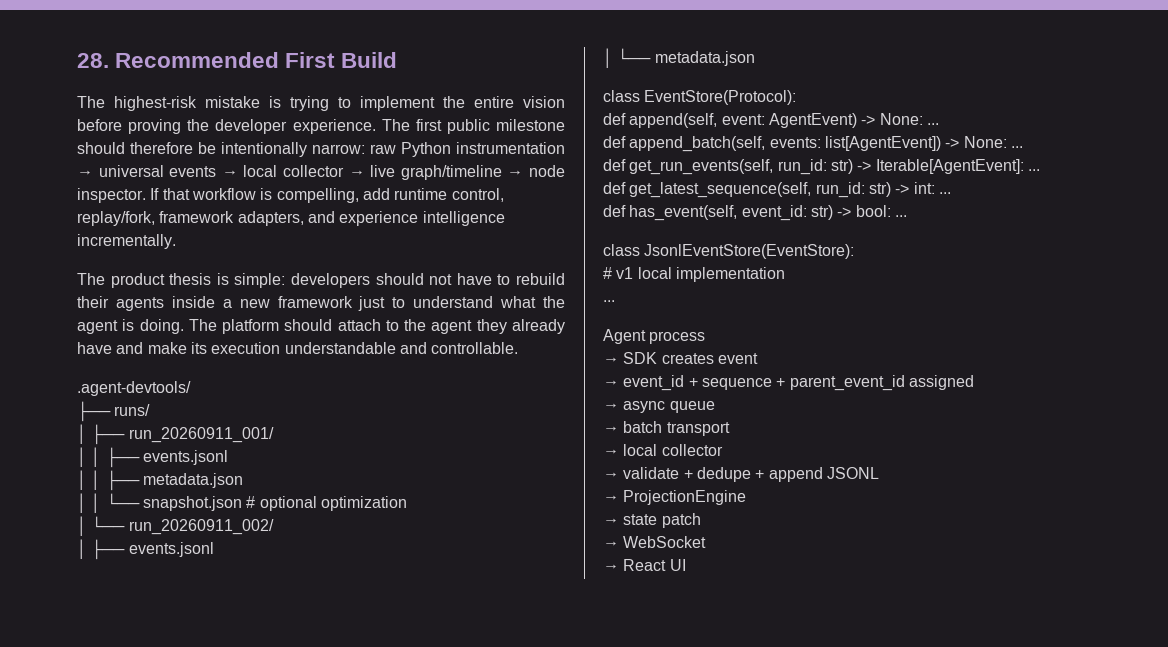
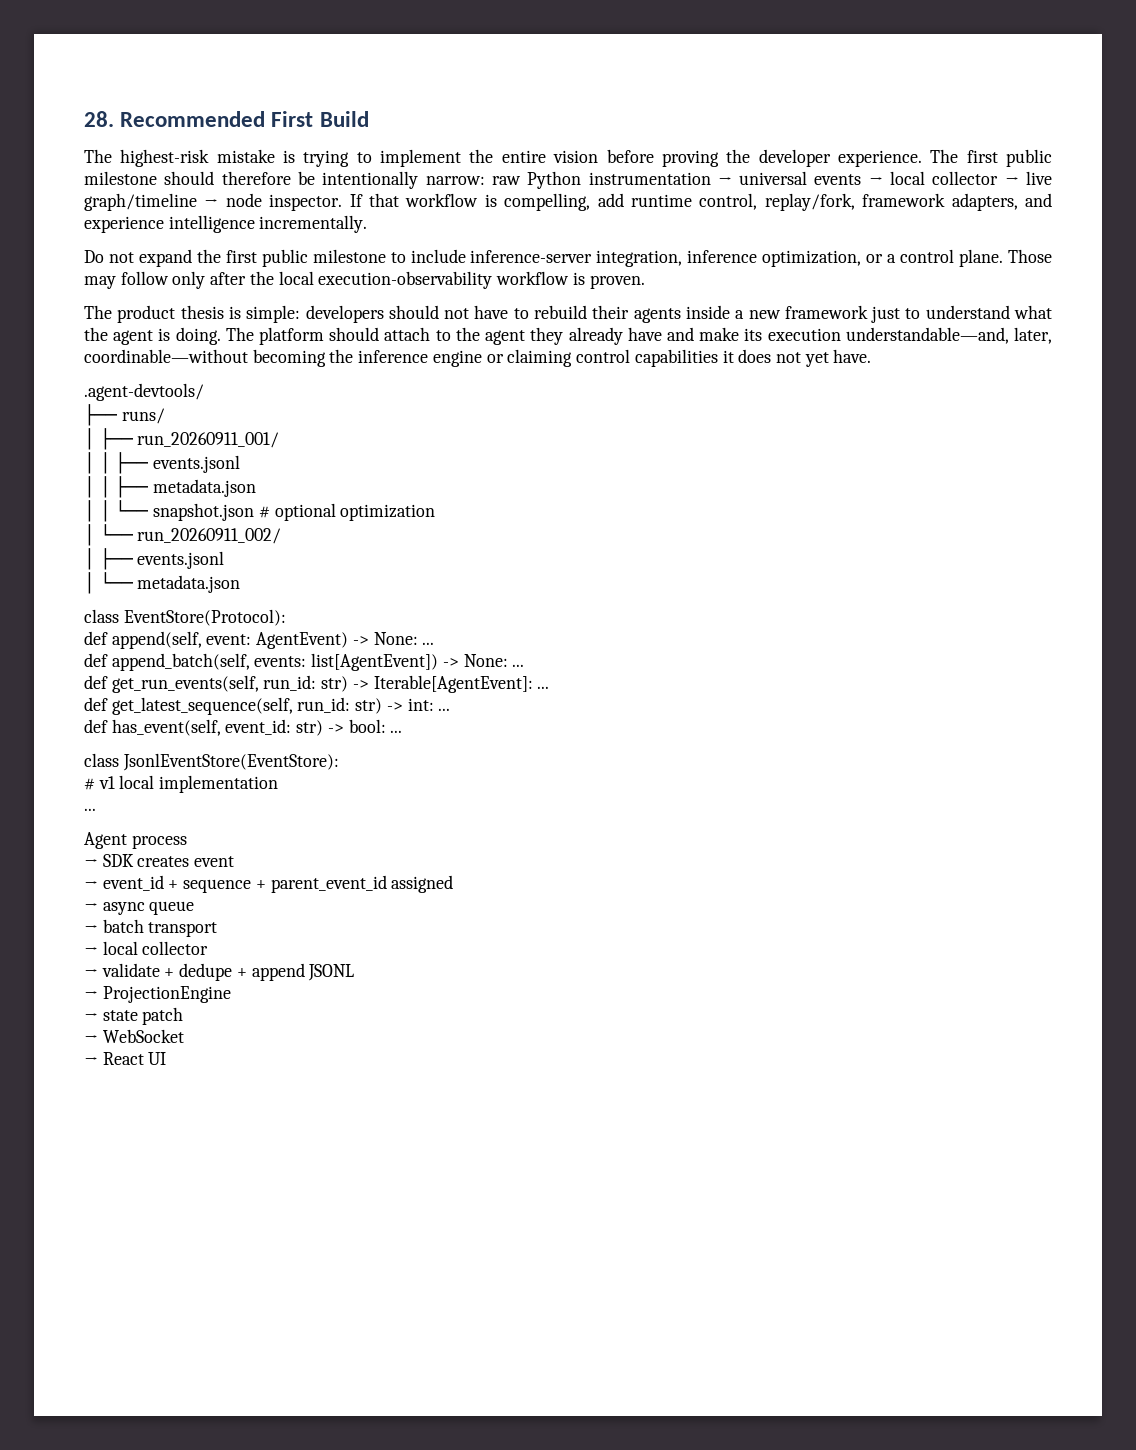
+ Do not expand the first public milestone to include inference-server integration, inference optimization, or a control plane. Those may follow only after the local execution-observability workflow is proven.
- The platform should attach to the agent they already have and make its execution understandable and controllable.
+ The platform should attach to the agent they already have and make its execution understandable—and, later, coordinable—without becoming the inference engine or claiming control capabilities it does not yet have.

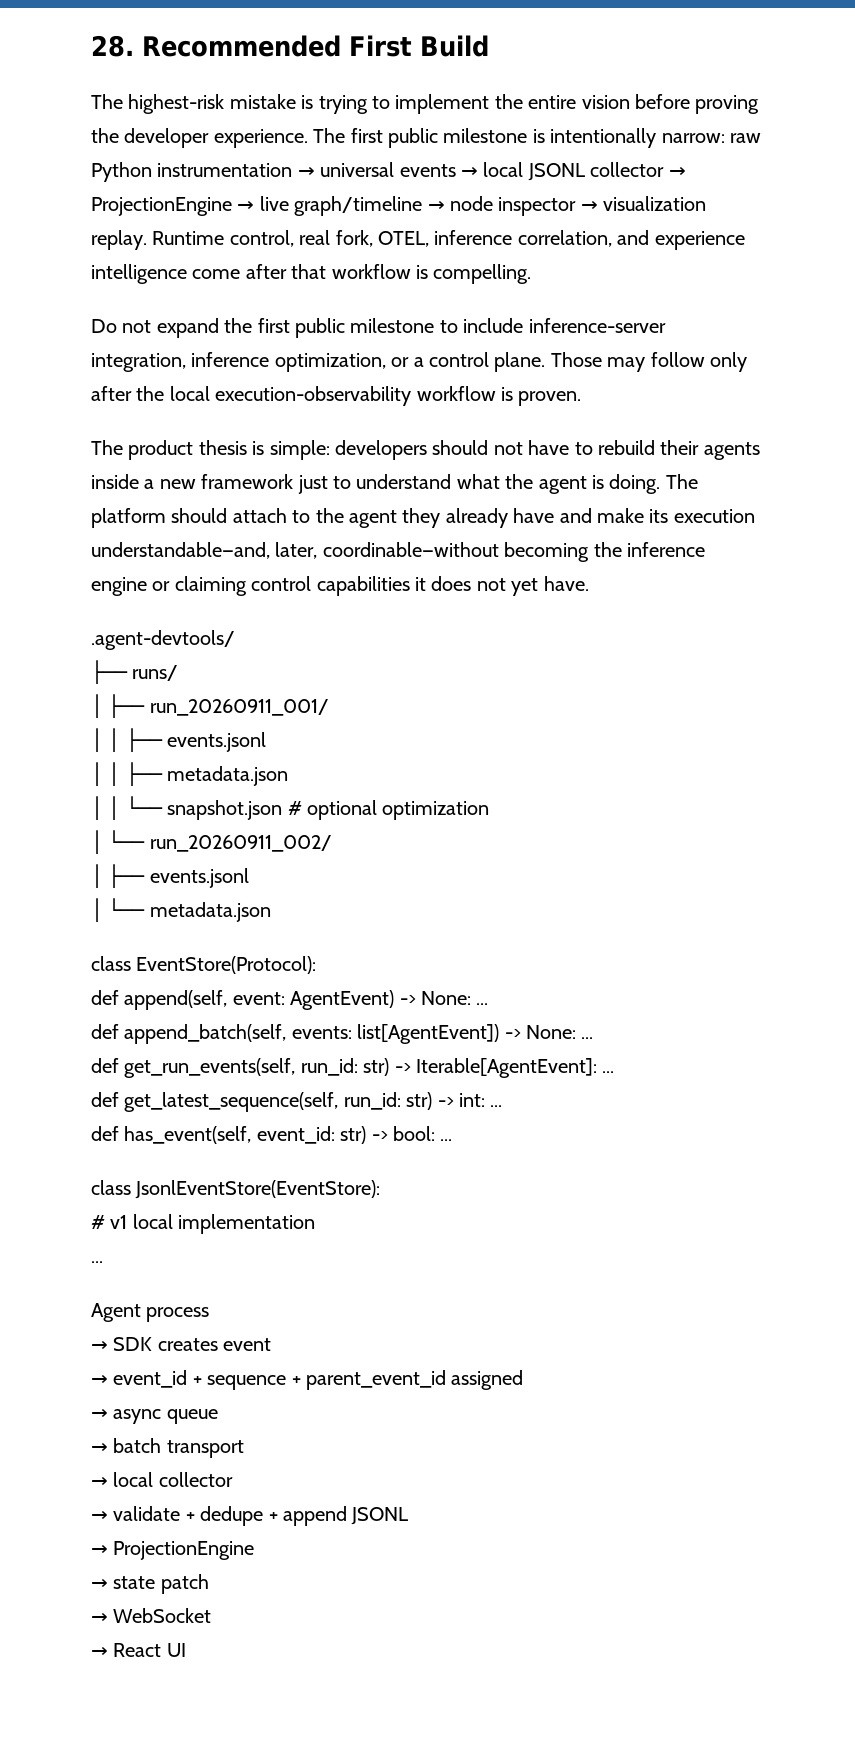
- The first public milestone should therefore be intentionally narrow: raw Python instrumentation → universal events → local collector → live graph/timeline → node inspector. If that workflow is compelling, add runtime control, replay/fork, framework adapters, and experience intelligence incrementally.
+ The first public milestone is intentionally narrow: raw Python instrumentation → universal events → local JSONL collector → ProjectionEngine → live graph/timeline → node inspector → visualization replay. Runtime control, real fork, OTEL, inference correlation, and experience intelligence come after that workflow is compelling.

